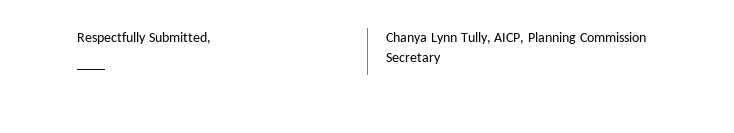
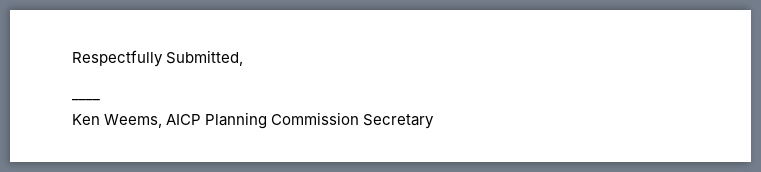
- Chanya Lynn Tully, AICP, Planning Commission Secretary
+ Ken Weems, AICP Planning Commission Secretary

